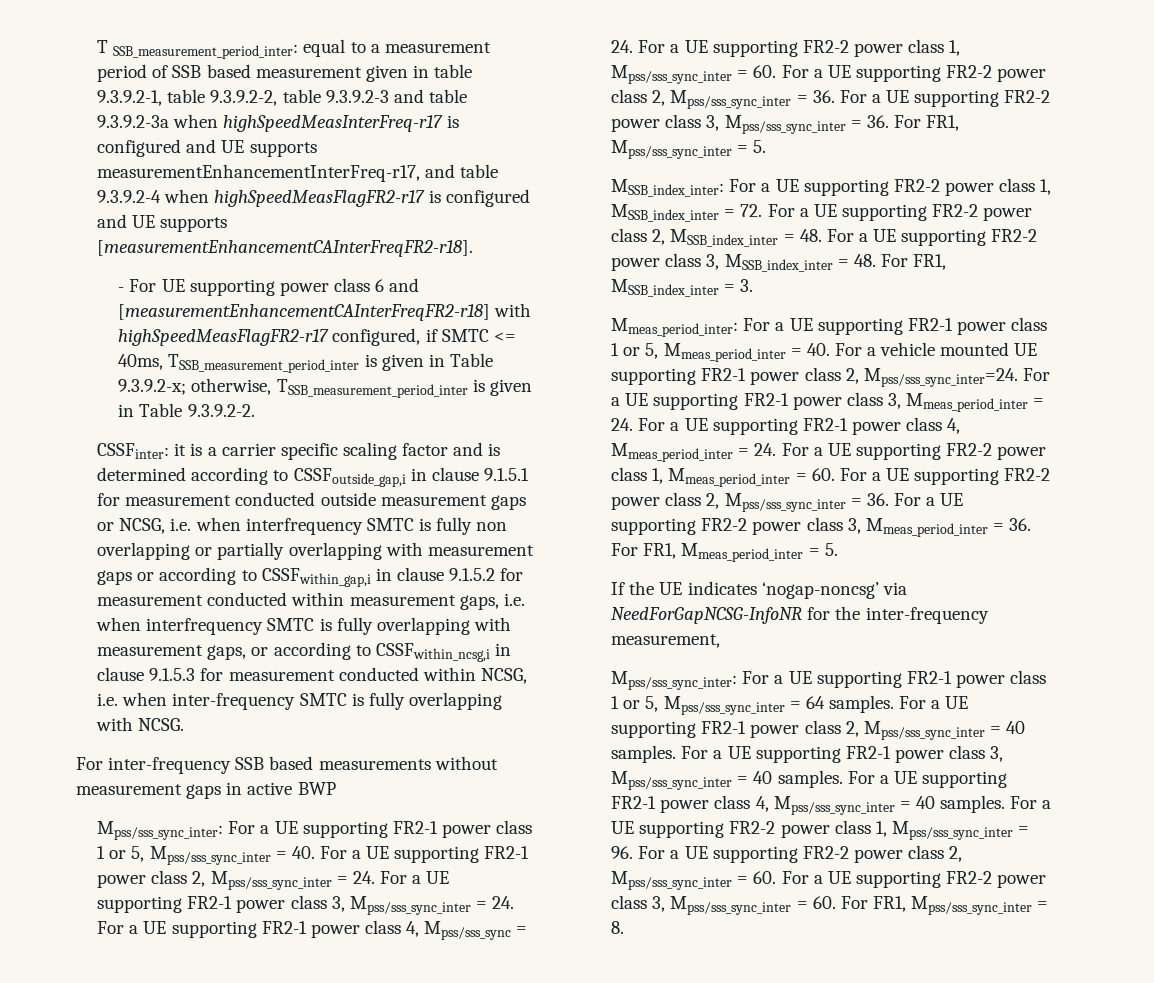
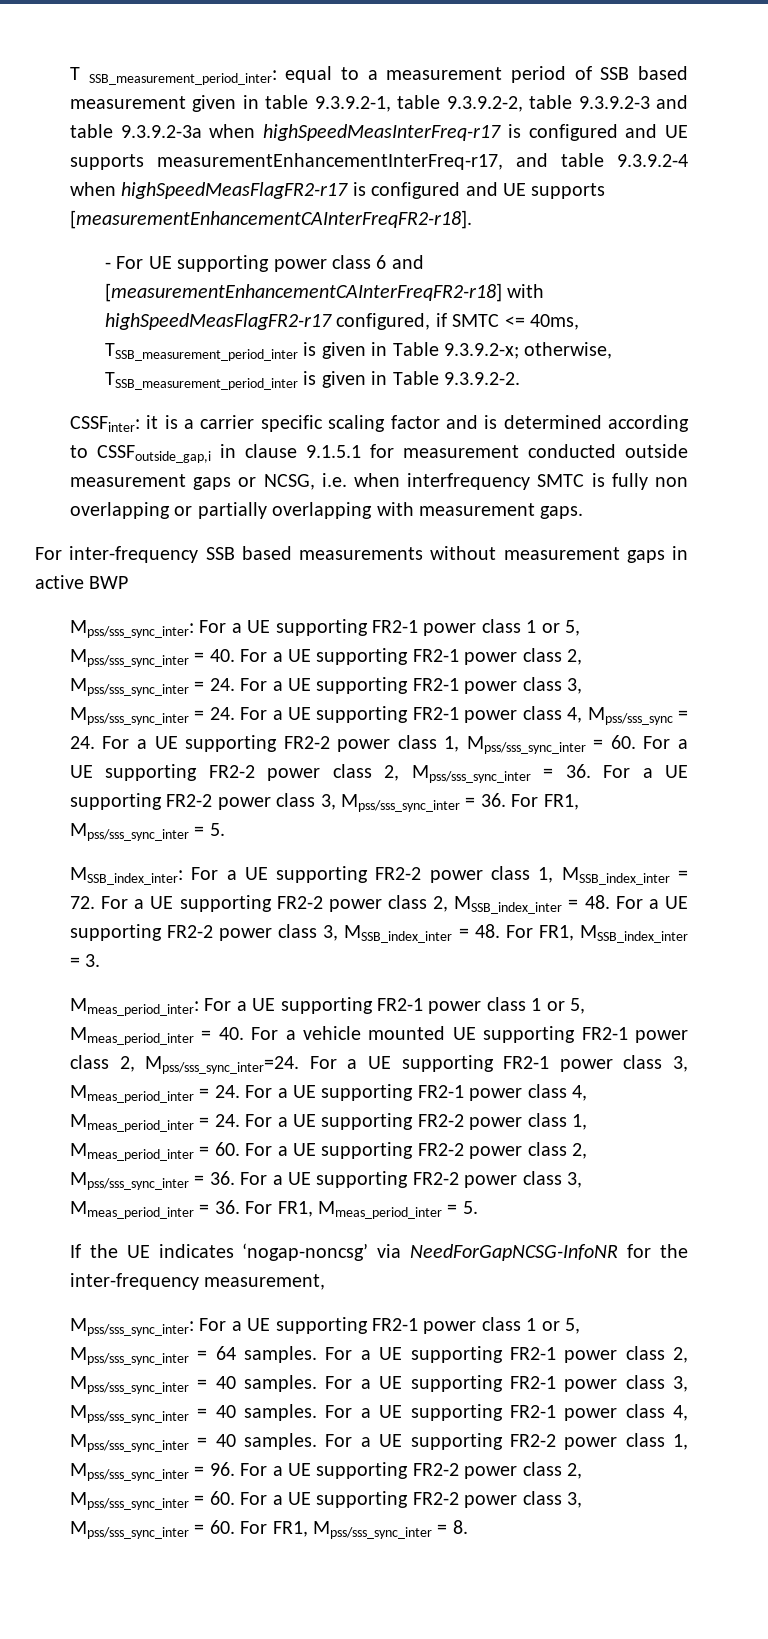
- CSSFinter: it is a carrier specific scaling factor and is determined according to CSSFoutside_gap,i in clause 9.1.5.1 for measurement conducted outside measurement gaps or NCSG, i.e. when interfrequency SMTC is fully non overlapping or partially overlapping with measurement gaps or according to CSSFwithin_gap,i in clause 9.1.5.2 for measurement conducted within measurement gaps, i.e. when interfrequency SMTC is fully overlapping with measurement gaps, or according to CSSFwithin_ncsg,i in clause 9.1.5.3 for measurement conducted within NCSG, i.e. when inter-frequency SMTC is fully overlapping with NCSG.
+ CSSFinter: it is a carrier specific scaling factor and is determined according to CSSFoutside_gap,i in clause 9.1.5.1 for measurement conducted outside measurement gaps or NCSG, i.e. when interfrequency SMTC is fully non overlapping or partially overlapping with measurement gaps.

